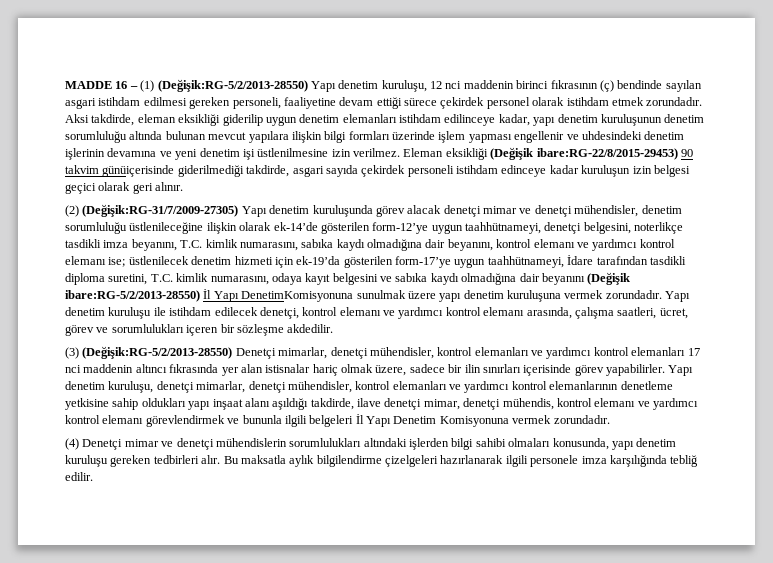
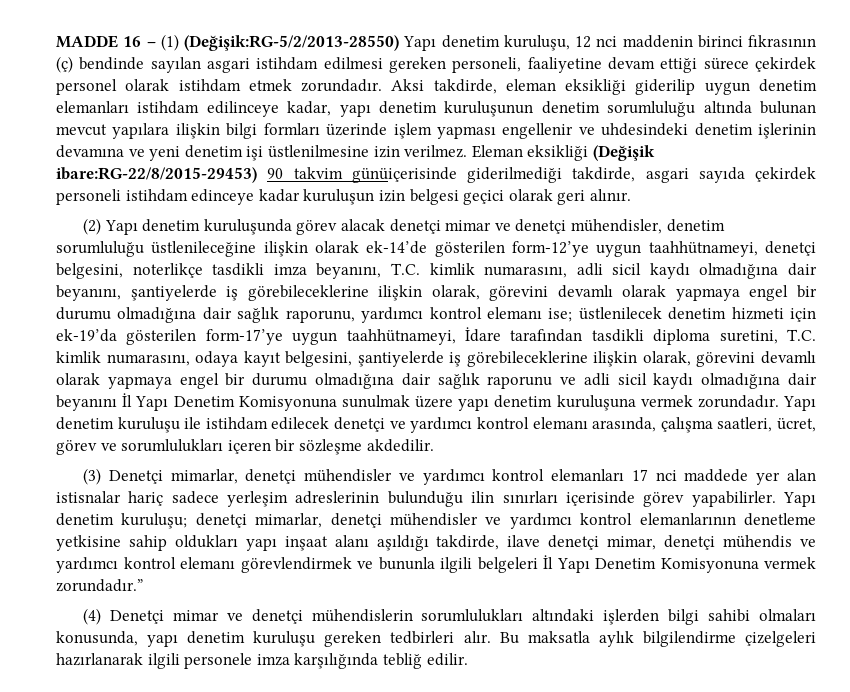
- (2) (Değişik:RG-31/7/2009-27305) Yapı denetim kuruluşunda görev alacak denetçi mimar ve denetçi mühendisler, denetim sorumluluğu üstlenileceğine ilişkin olarak ek-14’de gösterilen form-12’ye uygun taahhütnameyi, denetçi belgesini, noterlikçe tasdikli imza beyanını, T.C. kimlik numarasını, sabıka kaydı olmadığına dair beyanını, kontrol elemanı ve yardımcı kontrol elemanı ise;
+ (2) Yapı denetim kuruluşunda görev alacak denetçi mimar ve denetçi mühendisler, denetim sorumluluğu üstlenileceğine ilişkin olarak ek-14’de gösterilen form-12’ye uygun taahhütnameyi, denetçi belgesini, noterlikçe tasdikli imza beyanını, T.C. kimlik numarasını, adli sicil kaydı olmadığına dair beyanını, şantiyelerde iş görebileceklerine ilişkin olarak, görevini devamlı olarak yapmaya engel bir durumu olmadığına dair sağlık raporunu, yardımcı kontrol elemanı ise;
- üstlenilecek denetim hizmeti için ek-19’da gösterilen form-17’ye uygun taahhütnameyi, İdare tarafından tasdikli diploma suretini, T.C. kimlik numarasını, odaya kayıt belgesini ve sabıka kaydı olmadığına dair beyanını (Değişik ibare:RG-5/2/2013-28550) İl Yapı DenetimKomisyonuna sunulmak üzere yapı denetim kuruluşuna vermek zorundadır.
+ üstlenilecek denetim hizmeti için ek-19’da gösterilen form-17’ye uygun taahhütnameyi, İdare tarafından tasdikli diploma suretini, T.C. kimlik numarasını, odaya kayıt belgesini, şantiyelerde iş görebileceklerine ilişkin olarak, görevini devamlı olarak yapmaya engel bir durumu olmadığına dair sağlık raporunu ve adli sicil kaydı olmadığına dair beyanını İl Yapı Denetim Komisyonuna sunulmak üzere yapı denetim kuruluşuna vermek zorundadır.
- Yapı denetim kuruluşu ile istihdam edilecek denetçi, kontrol elemanı ve yardımcı kontrol elemanı arasında, çalışma saatleri, ücret, görev ve sorumlulukları içeren bir sözleşme akdedilir.
+ Yapı denetim kuruluşu ile istihdam edilecek denetçi ve yardımcı kontrol elemanı arasında, çalışma saatleri, ücret, görev ve sorumlulukları içeren bir sözleşme akdedilir.
- (3) (Değişik:RG-5/2/2013-28550) Denetçi mimarlar, denetçi mühendisler, kontrol elemanları ve yardımcı kontrol elemanları 17 nci maddenin altıncı fıkrasında yer alan istisnalar hariç olmak üzere, sadece bir ilin sınırları içerisinde görev yapabilirler.
+ (3) Denetçi mimarlar, denetçi mühendisler ve yardımcı kontrol elemanları 17 nci maddede yer alan istisnalar hariç sadece yerleşim adreslerinin bulunduğu ilin sınırları içerisinde görev yapabilirler.
- Yapı denetim kuruluşu, denetçi mimarlar, denetçi mühendisler, kontrol elemanları ve yardımcı kontrol elemanlarının denetleme yetkisine sahip oldukları yapı inşaat alanı aşıldığı takdirde, ilave denetçi mimar, denetçi mühendis, kontrol elemanı ve yardımcı kontrol elemanı görevlendirmek ve bununla ilgili belgeleri İl Yapı Denetim Komisyonuna vermek zorundadır.
+ Yapı denetim kuruluşu; denetçi mimarlar, denetçi mühendisler ve yardımcı kontrol elemanlarının denetleme yetkisine sahip oldukları yapı inşaat alanı aşıldığı takdirde, ilave denetçi mimar, denetçi mühendis ve yardımcı kontrol elemanı görevlendirmek ve bununla ilgili belgeleri İl Yapı Denetim Komisyonuna vermek zorundadır.”

